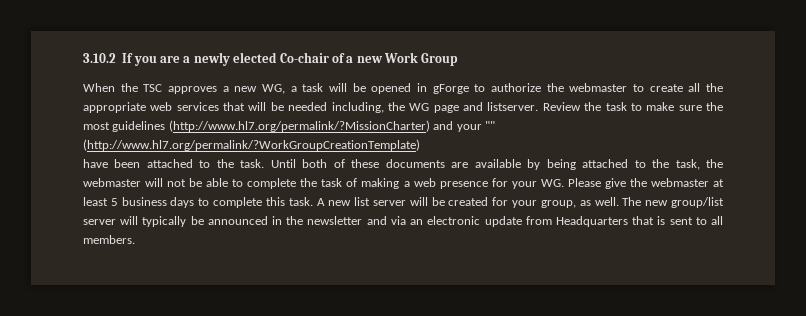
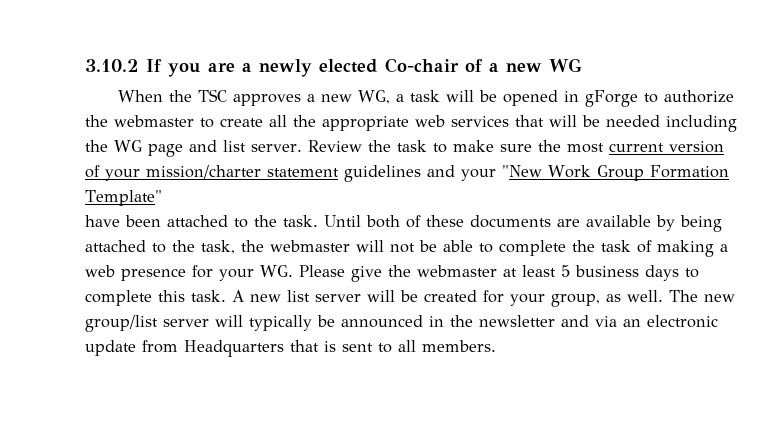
- 3.10.2 If you are a newly elected Co-chair of a new Work Group
+ 3.10.2 If you are a newly elected Co-chair of a new WG
- When the TSC approves a new WG, a task will be opened in gForge to authorize the webmaster to create all the appropriate web services that will be needed including, the WG page and listserver.
+ When the TSC approves a new WG, a task will be opened in gForge to authorize the webmaster to create all the appropriate web services that will be needed including the WG page and list server.
- Review the task to make sure the most guidelines (http://www.hl7.org/permalink/?MissionCharter) and your "" (http://www.hl7.org/permalink/?WorkGroupCreationTemplate)
+ Review the task to make sure the most current version of your mission/charter statement guidelines and your "New Work Group Formation Template"

